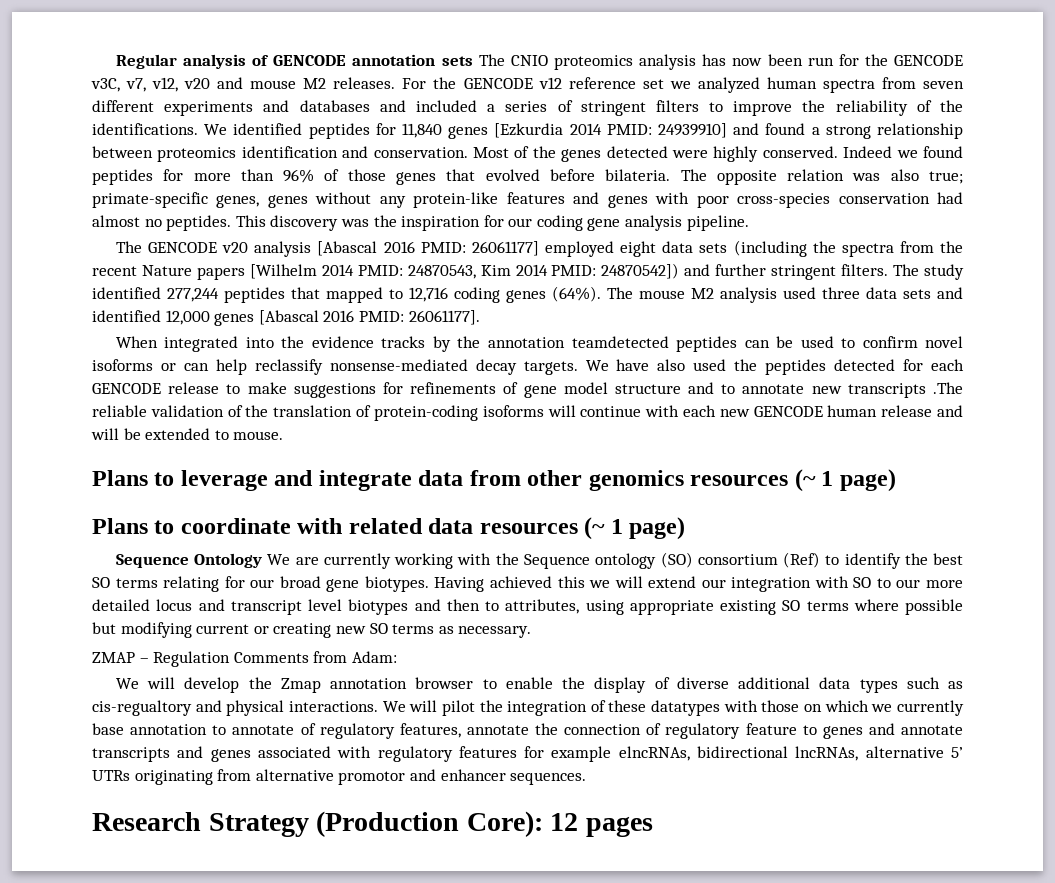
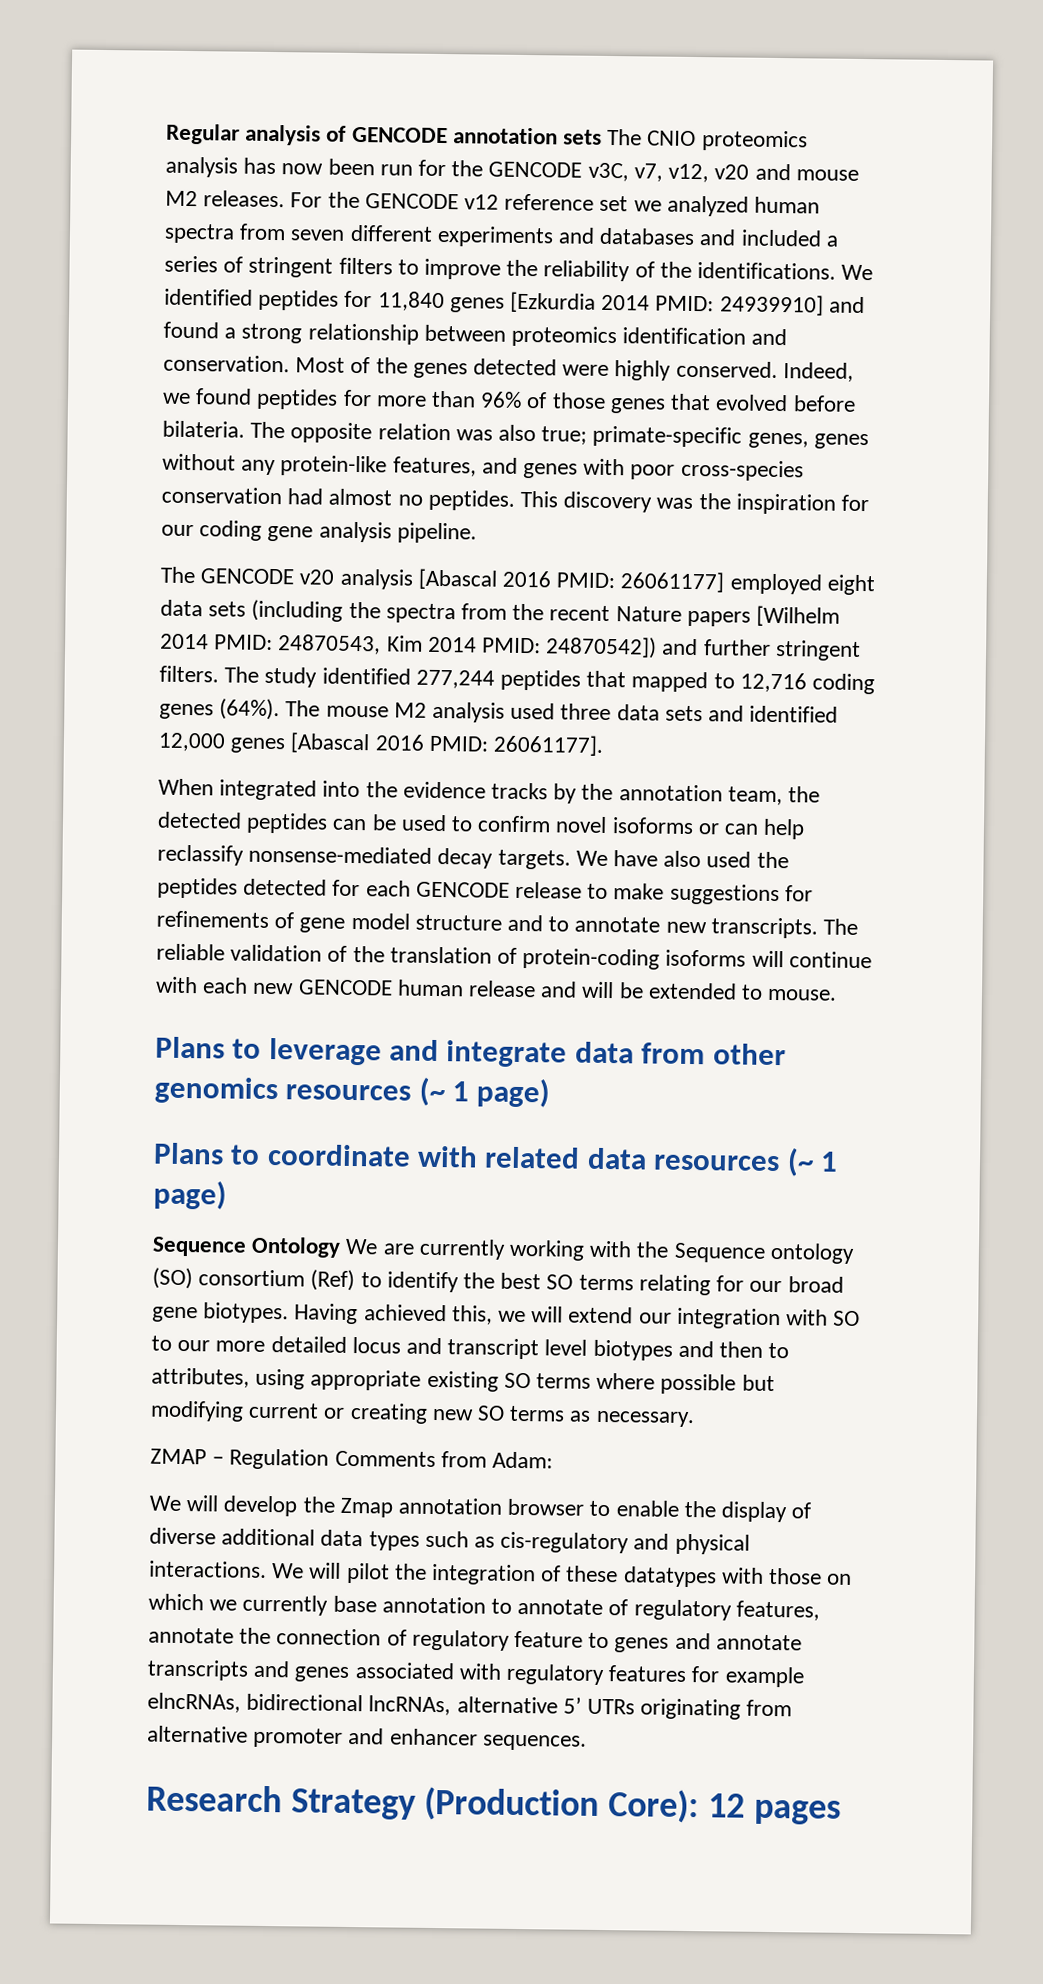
- Indeed we found peptides for more than 96% of those genes that evolved before bilateria.
+ Indeed, we found peptides for more than 96% of those genes that evolved before bilateria.
- The opposite relation was also true; primate-specific genes, genes without any protein-like features and genes with poor cross-species conservation had almost no peptides.
+ The opposite relation was also true; primate-specific genes, genes without any protein-like features, and genes with poor cross-species conservation had almost no peptides.
- When integrated into the evidence tracks by the annotation teamdetected peptides can be used to confirm novel isoforms or can help reclassify nonsense-mediated decay targets.
+ When integrated into the evidence tracks by the annotation team, the detected peptides can be used to confirm novel isoforms or can help reclassify nonsense-mediated decay targets.
- We have also used the peptides detected for each GENCODE release to make suggestions for refinements of gene model structure and to annotate new transcripts .The reliable validation of the translation of protein-coding isoforms will continue with each new GENCODE human release and will be extended to mouse.
+ We have also used the peptides detected for each GENCODE release to make suggestions for refinements of gene model structure and to annotate new transcripts. The reliable validation of the translation of protein-coding isoforms will continue with each new GENCODE human release and will be extended to mouse.
- Having achieved this we will extend our integration with SO to our more detailed locus and transcript level biotypes and then to attributes, using appropriate existing SO terms where possible but modifying current or creating new SO terms as necessary.
+ Having achieved this, we will extend our integration with SO to our more detailed locus and transcript level biotypes and then to attributes, using appropriate existing SO terms where possible but modifying current or creating new SO terms as necessary.
- We will develop the Zmap annotation browser to enable the display of diverse additional data types such as cis-regualtory and physical interactions.
+ We will develop the Zmap annotation browser to enable the display of diverse additional data types such as cis-regulatory and physical interactions.
- We will pilot the integration of these datatypes with those on which we currently base annotation to annotate of regulatory features, annotate the connection of regulatory feature to genes and annotate transcripts and genes associated with regulatory features for example elncRNAs, bidirectional lncRNAs, alternative 5’ UTRs originating from alternative promotor and enhancer sequences.
+ We will pilot the integration of these datatypes with those on which we currently base annotation to annotate of regulatory features, annotate the connection of regulatory feature to genes and annotate transcripts and genes associated with regulatory features for example elncRNAs, bidirectional lncRNAs, alternative 5’ UTRs originating from alternative promoter and enhancer sequences.

